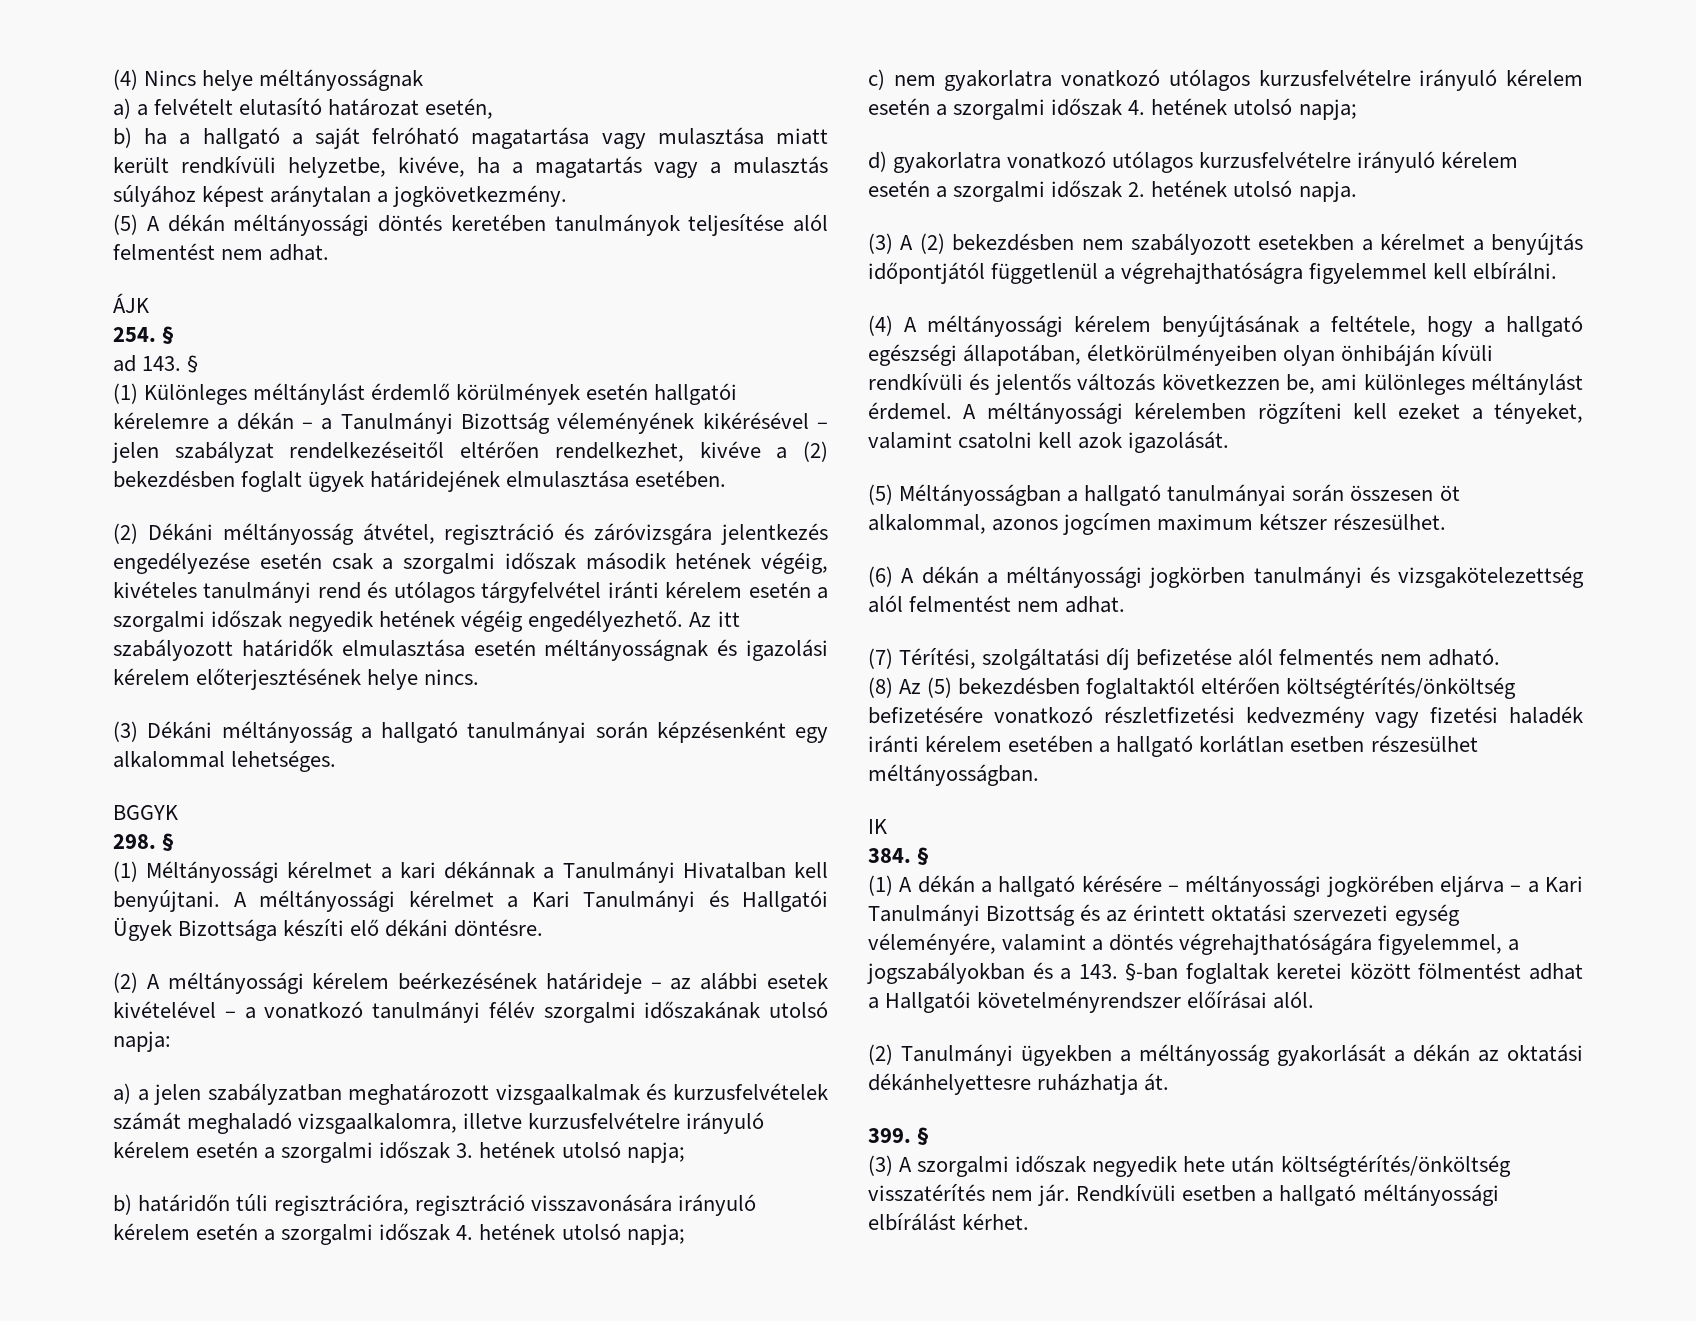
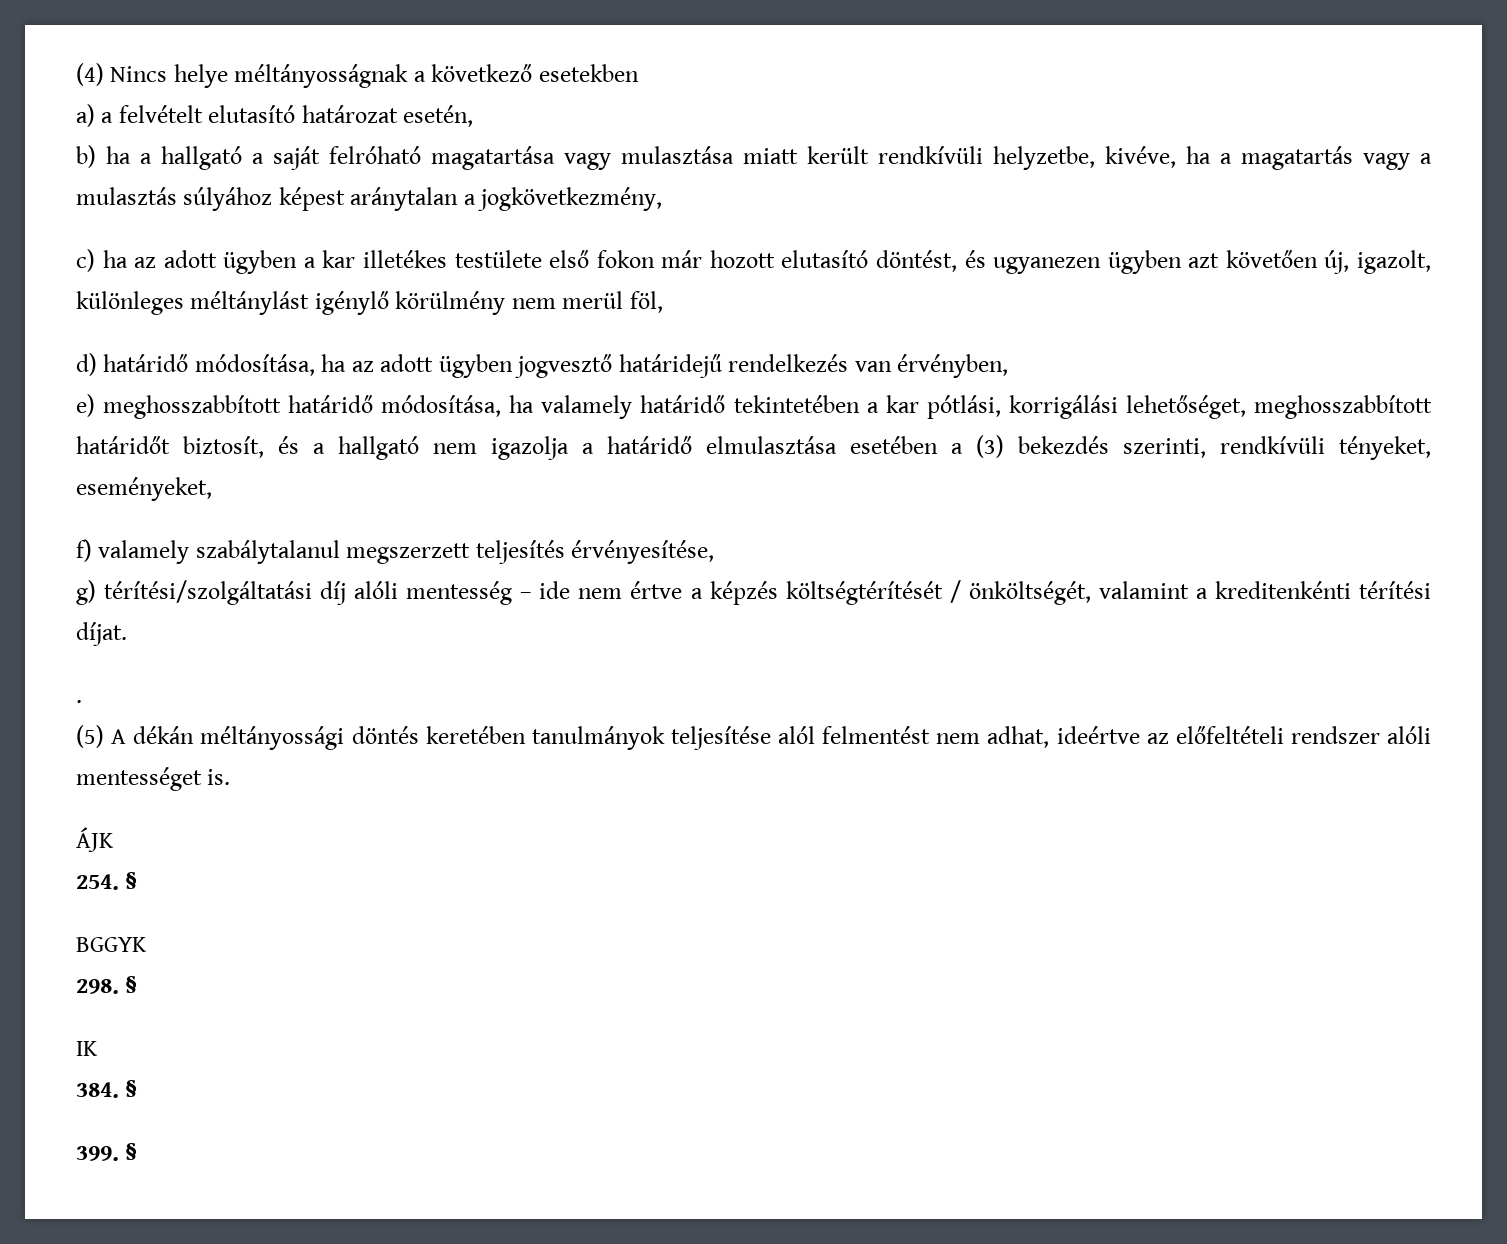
- (4) Nincs helye méltányosságnak
+ (4) Nincs helye méltányosságnak a következő esetekben
- b) ha a hallgató a saját felróható magatartása vagy mulasztása miatt került rendkívüli helyzetbe, kivéve, ha a magatartás vagy a mulasztás súlyához képest aránytalan a jogkövetkezmény.
+ b) ha a hallgató a saját felróható magatartása vagy mulasztása miatt került rendkívüli helyzetbe, kivéve, ha a magatartás vagy a mulasztás súlyához képest aránytalan a jogkövetkezmény,
+ c) ha az adott ügyben a kar illetékes testülete első fokon már hozott elutasító döntést, és ugyanezen ügyben azt követően új, igazolt, különleges méltánylást igénylő körülmény nem merül föl,
+ d) határidő módosítása, ha az adott ügyben jogvesztő határidejű rendelkezés van érvényben,
+ e) meghosszabbított határidő módosítása, ha valamely határidő tekintetében a kar pótlási, korrigálási lehetőséget, meghosszabbított határidőt biztosít, és a hallgató nem igazolja a határidő elmulasztása esetében a (3) bekezdés szerinti, rendkívüli tényeket, eseményeket,
+ f) valamely szabálytalanul megszerzett teljesítés érvényesítése,
+ g) térítési/szolgáltatási díj alóli mentesség – ide nem értve a képzés költségtérítését / önköltségét, valamint a kreditenkénti térítési díjat.
+ .
- (5) A dékán méltányossági döntés keretében tanulmányok teljesítése alól felmentést nem adhat.
+ (5) A dékán méltányossági döntés keretében tanulmányok teljesítése alól felmentést nem adhat, ideértve az előfeltételi rendszer alóli mentességet is.
  ÁJK
  254. §
- ad 143. §
- (1) Különleges méltánylást érdemlő körülmények esetén hallgatói kérelemre a dékán – a Tanulmányi Bizottság véleményének kikérésével – jelen szabályzat rendelkezéseitől eltérően rendelkezhet, kivéve a (2) bekezdésben foglalt ügyek határidejének elmulasztása esetében.
- (2) Dékáni méltányosság átvétel, regisztráció és záróvizsgára jelentkezés engedélyezése esetén csak a szorgalmi időszak második hetének végéig, kivételes tanulmányi rend és utólagos tárgyfelvétel iránti kérelem esetén a szorgalmi időszak negyedik hetének végéig engedélyezhető. Az itt szabályozott határidők elmulasztása esetén méltányosságnak és igazolási kérelem előterjesztésének helye nincs.
- (3) Dékáni méltányosság a hallgató tanulmányai során képzésenként egy alkalommal lehetséges.
  BGGYK
  298. §
- (1) Méltányossági kérelmet a kari dékánnak a Tanulmányi Hivatalban kell benyújtani. A méltányossági kérelmet a Kari Tanulmányi és Hallgatói Ügyek Bizottsága készíti elő dékáni döntésre.
- (2) A méltányossági kérelem beérkezésének határideje – az alábbi esetek kivételével – a vonatkozó tanulmányi félév szorgalmi időszakának utolsó napja:
- a) a jelen szabályzatban meghatározott vizsgaalkalmak és kurzusfelvételek számát meghaladó vizsgaalkalomra, illetve kurzusfelvételre irányuló kérelem esetén a szorgalmi időszak 3. hetének utolsó napja;
- b) határidőn túli regisztrációra, regisztráció visszavonására irányuló kérelem esetén a szorgalmi időszak 4. hetének utolsó napja;
- c) nem gyakorlatra vonatkozó utólagos kurzusfelvételre irányuló kérelem esetén a szorgalmi időszak 4. hetének utolsó napja;
- d) gyakorlatra vonatkozó utólagos kurzusfelvételre irányuló kérelem esetén a szorgalmi időszak 2. hetének utolsó napja.
- (3) A (2) bekezdésben nem szabályozott esetekben a kérelmet a benyújtás időpontjától függetlenül a végrehajthatóságra figyelemmel kell elbírálni.
- (4) A méltányossági kérelem benyújtásának a feltétele, hogy a hallgató egészségi állapotában, életkörülményeiben olyan önhibáján kívüli rendkívüli és jelentős változás következzen be, ami különleges méltánylást érdemel. A méltányossági kérelemben rögzíteni kell ezeket a tényeket, valamint csatolni kell azok igazolását.
- (5) Méltányosságban a hallgató tanulmányai során összesen öt alkalommal, azonos jogcímen maximum kétszer részesülhet.
- (6) A dékán a méltányossági jogkörben tanulmányi és vizsgakötelezettség alól felmentést nem adhat.
- (7) Térítési, szolgáltatási díj befizetése alól felmentés nem adható.
- (8) Az (5) bekezdésben foglaltaktól eltérően költségtérítés/önköltség befizetésére vonatkozó részletfizetési kedvezmény vagy fizetési haladék iránti kérelem esetében a hallgató korlátlan esetben részesülhet méltányosságban.
  IK
  384. §
- (1) A dékán a hallgató kérésére – méltányossági jogkörében eljárva – a Kari Tanulmányi Bizottság és az érintett oktatási szervezeti egység véleményére, valamint a döntés végrehajthatóságára figyelemmel, a jogszabályokban és a 143. §-ban foglaltak keretei között fölmentést adhat a Hallgatói követelményrendszer előírásai alól.
- (2) Tanulmányi ügyekben a méltányosság gyakorlását a dékán az oktatási dékánhelyettesre ruházhatja át.
  399. §
- (3) A szorgalmi időszak negyedik hete után költségtérítés/önköltség visszatérítés nem jár. Rendkívüli esetben a hallgató méltányossági elbírálást kérhet.

